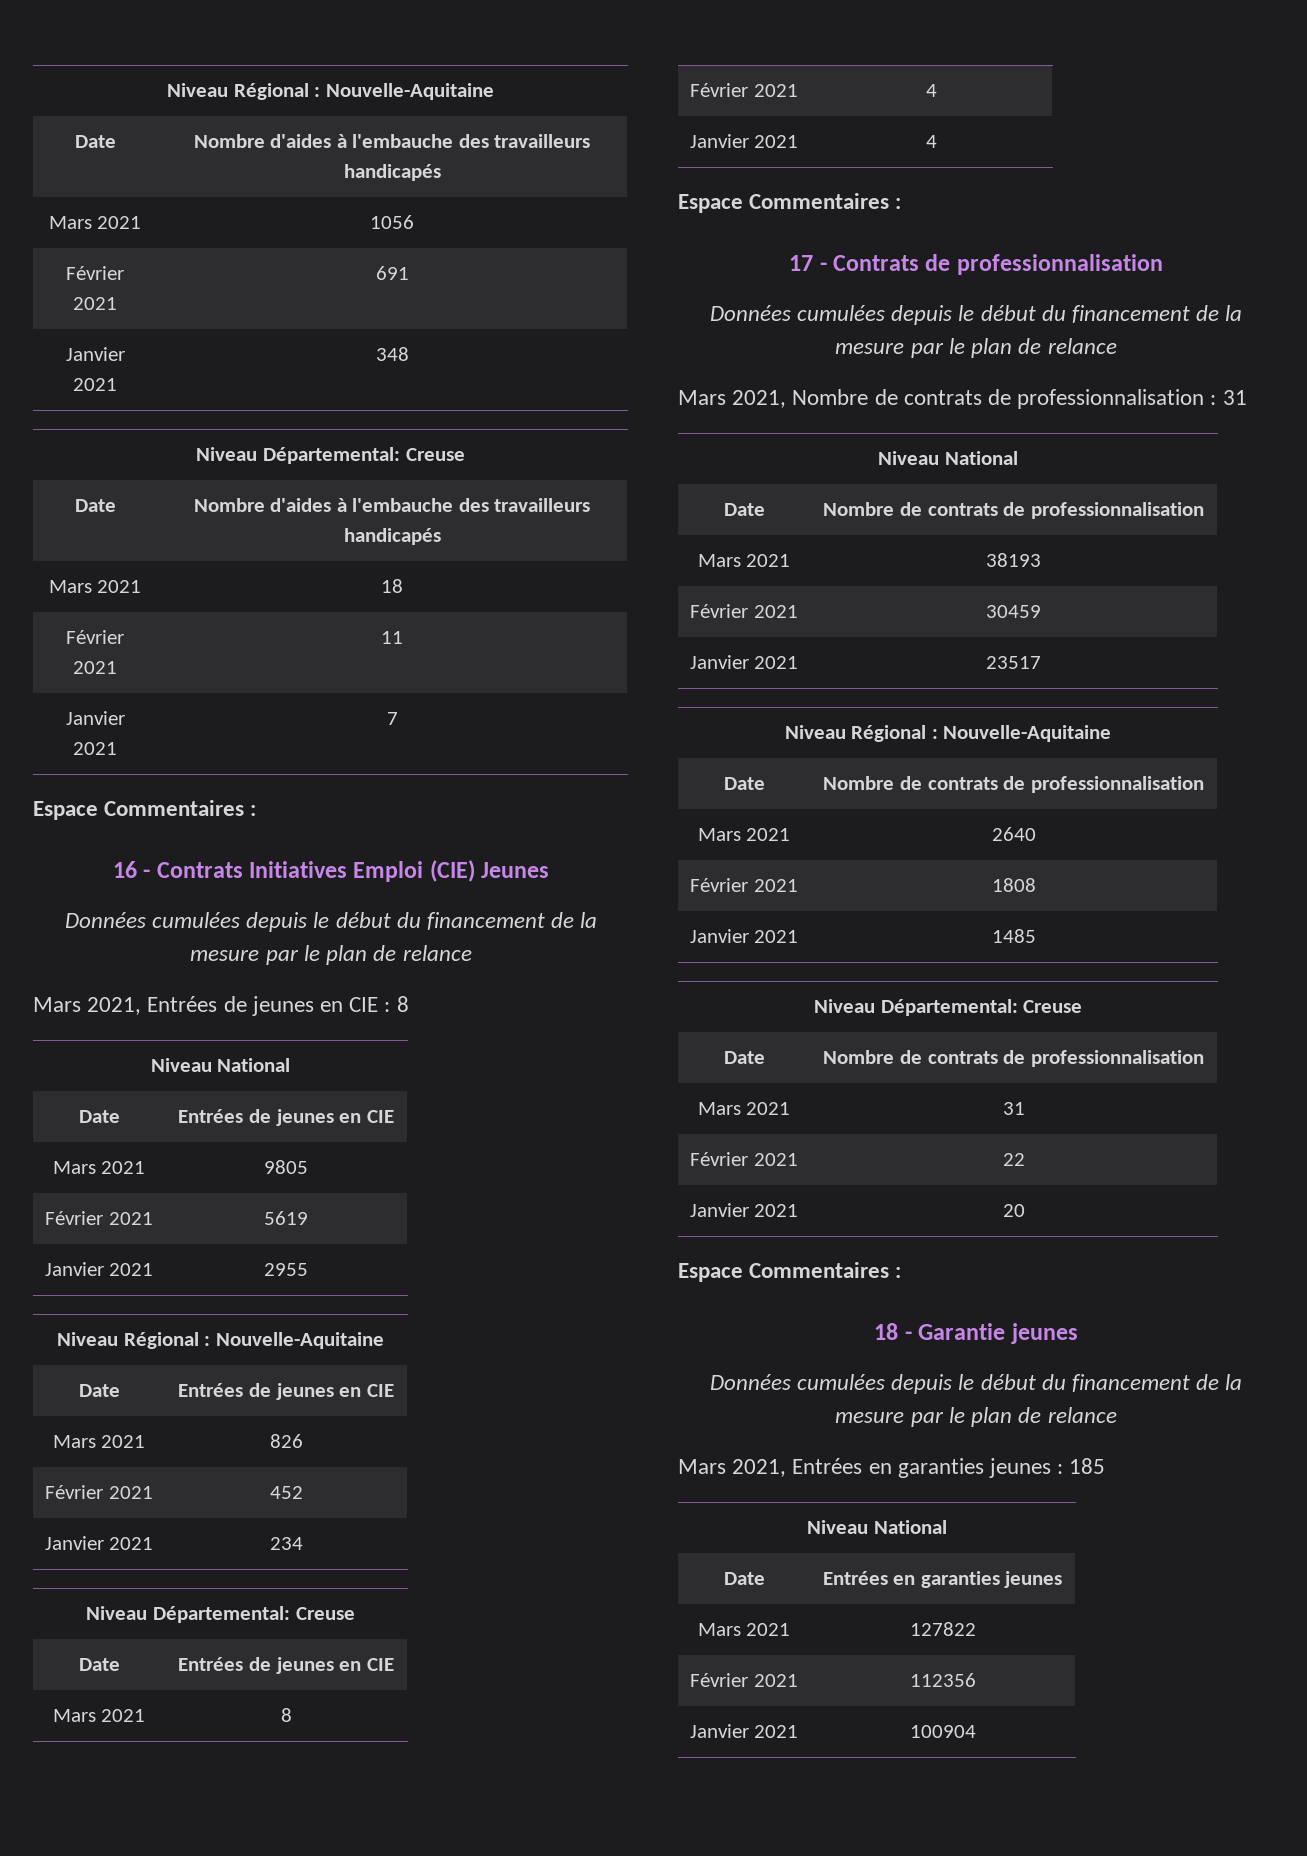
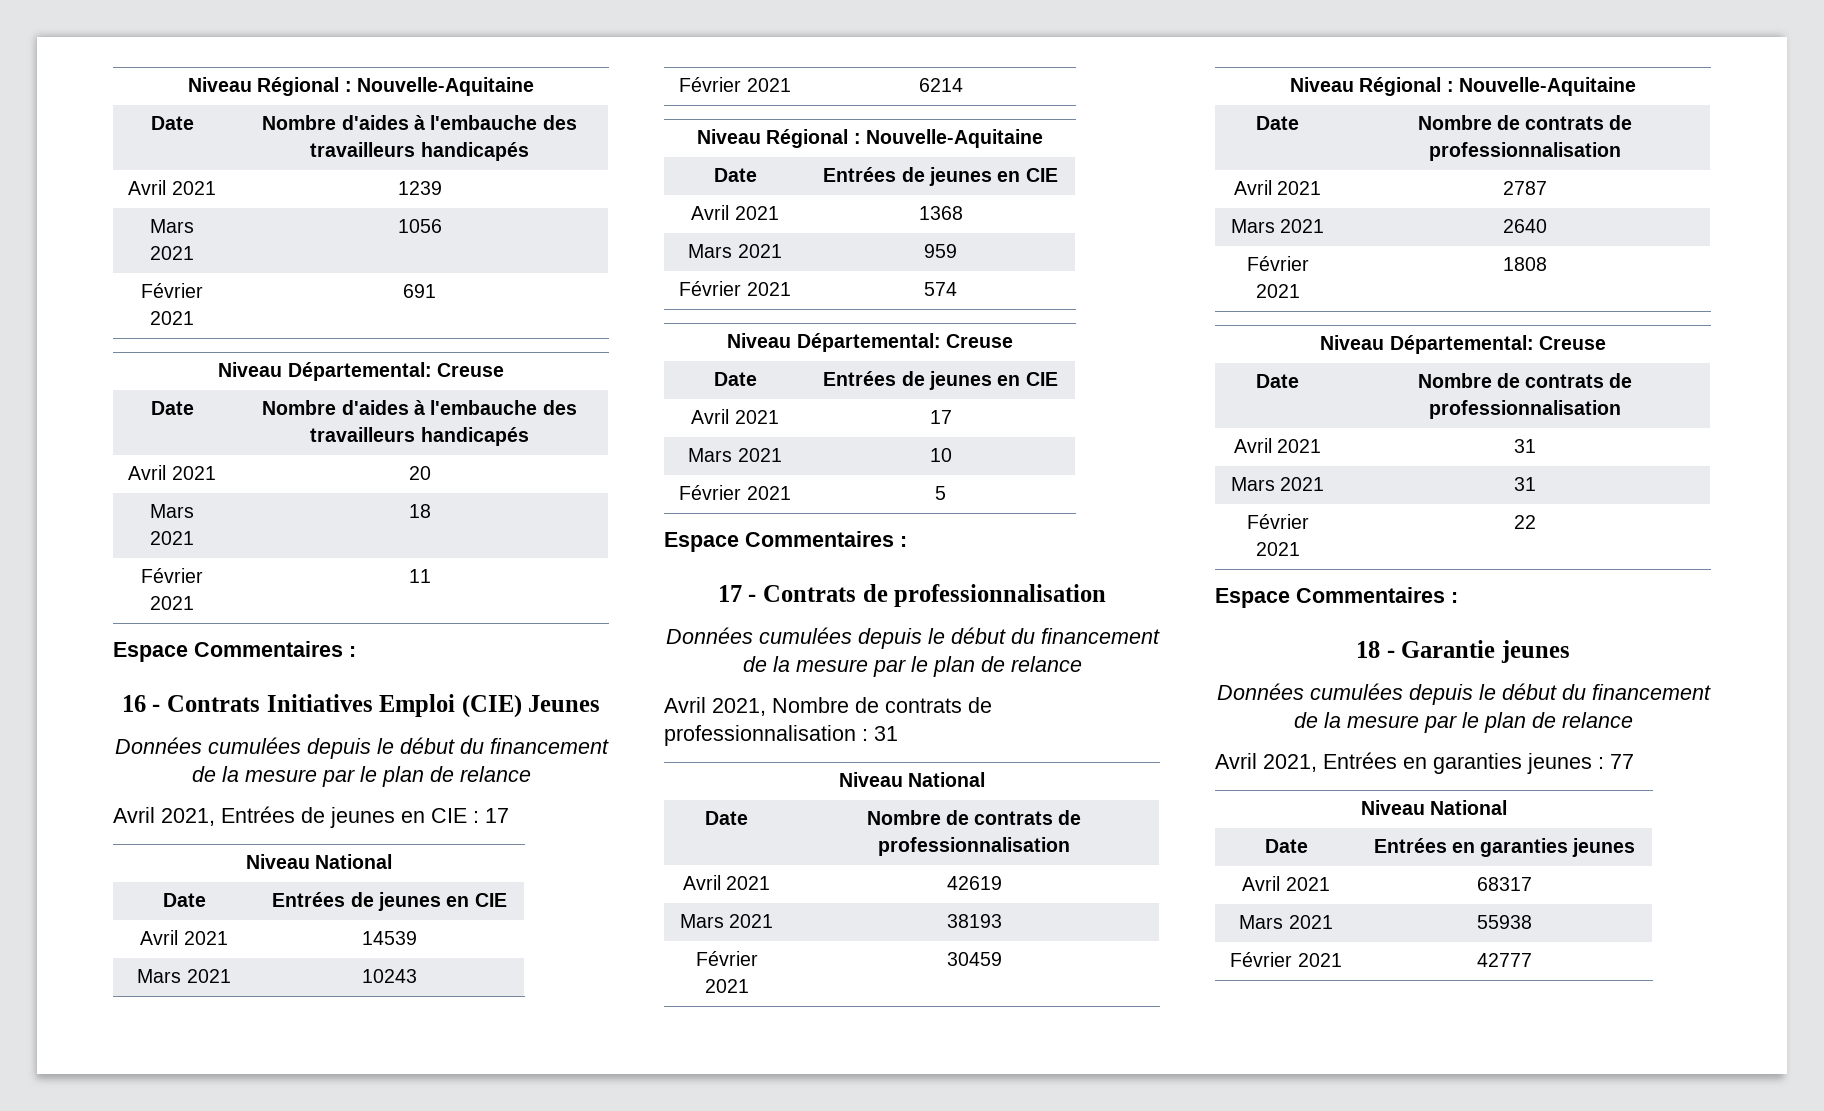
+ Avril 2021 | 1239
- Janvier 2021 | 348
+ Avril 2021 | 20
- Janvier 2021 | 7
- Mars 2021, Entrées de jeunes en CIE : 8
+ Avril 2021, Entrées de jeunes en CIE : 17
- Mars 2021 | 9805
- Février 2021 | 5619
- Janvier 2021 | 2955
+ Avril 2021 | 14539
+ Mars 2021 | 10243
+ Février 2021 | 6214
- Mars 2021 | 826
- Février 2021 | 452
- Janvier 2021 | 234
+ Avril 2021 | 1368
+ Mars 2021 | 959
+ Février 2021 | 574
- Mars 2021 | 8
- Février 2021 | 4
- Janvier 2021 | 4
+ Avril 2021 | 17
+ Mars 2021 | 10
+ Février 2021 | 5
- Mars 2021, Nombre de contrats de professionnalisation : 31
+ Avril 2021, Nombre de contrats de professionnalisation : 31
+ Avril 2021 | 42619
- Janvier 2021 | 23517
+ Avril 2021 | 2787
- Janvier 2021 | 1485
+ Avril 2021 | 31
- Janvier 2021 | 20
- Mars 2021, Entrées en garanties jeunes : 185
+ Avril 2021, Entrées en garanties jeunes : 77
- Mars 2021 | 127822
- Février 2021 | 112356
- Janvier 2021 | 100904
+ Avril 2021 | 68317
+ Mars 2021 | 55938
+ Février 2021 | 42777

